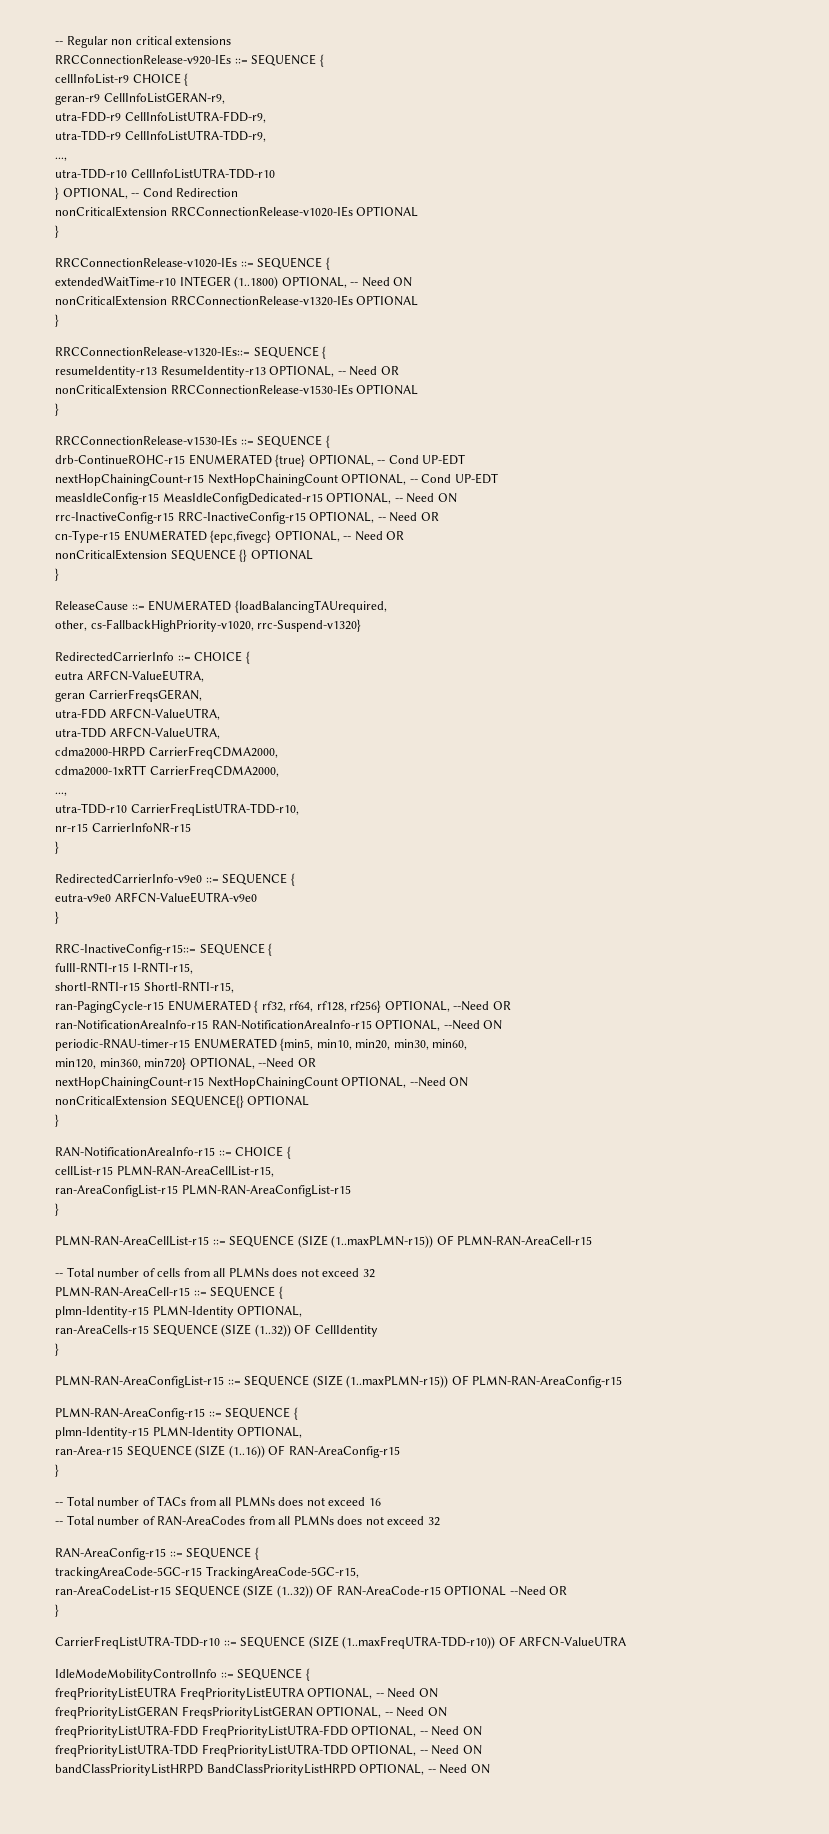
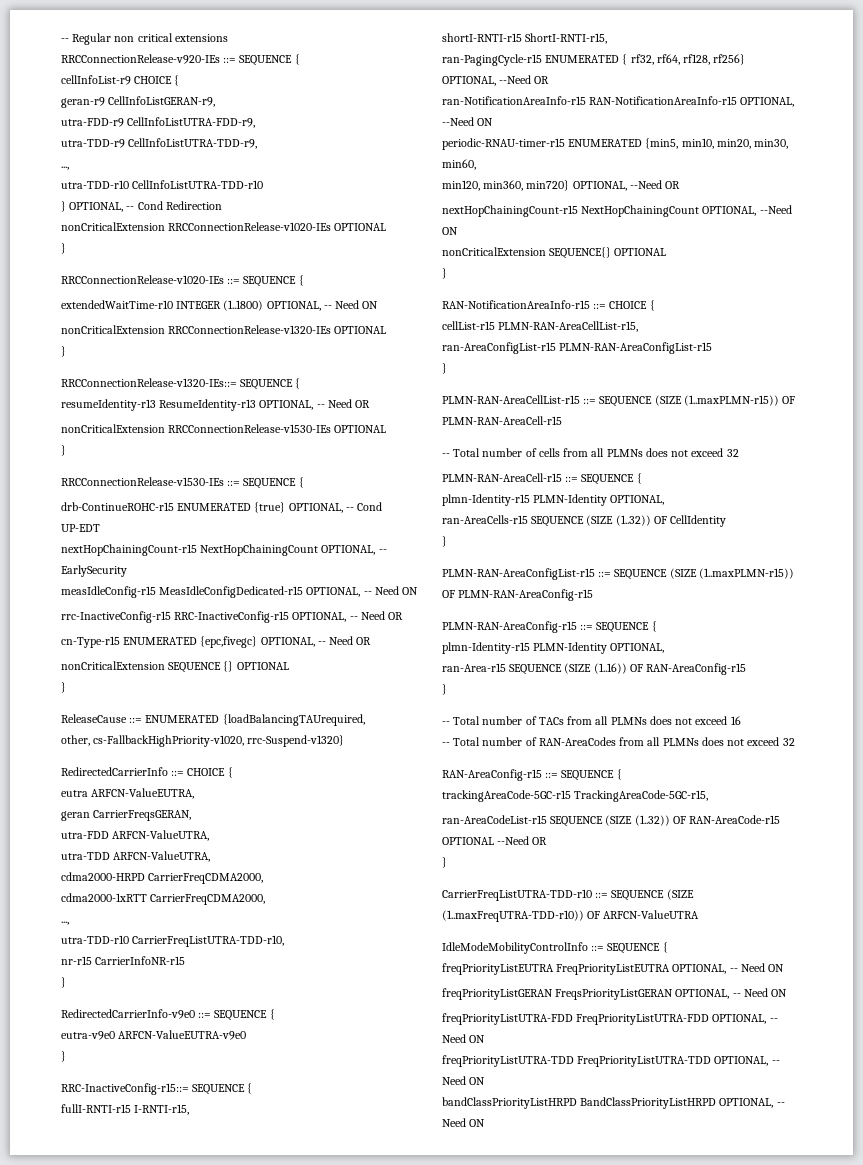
- nextHopChainingCount-r15 NextHopChainingCount OPTIONAL, -- Cond UP-EDT
+ nextHopChainingCount-r15 NextHopChainingCount OPTIONAL, -- EarlySecurity

